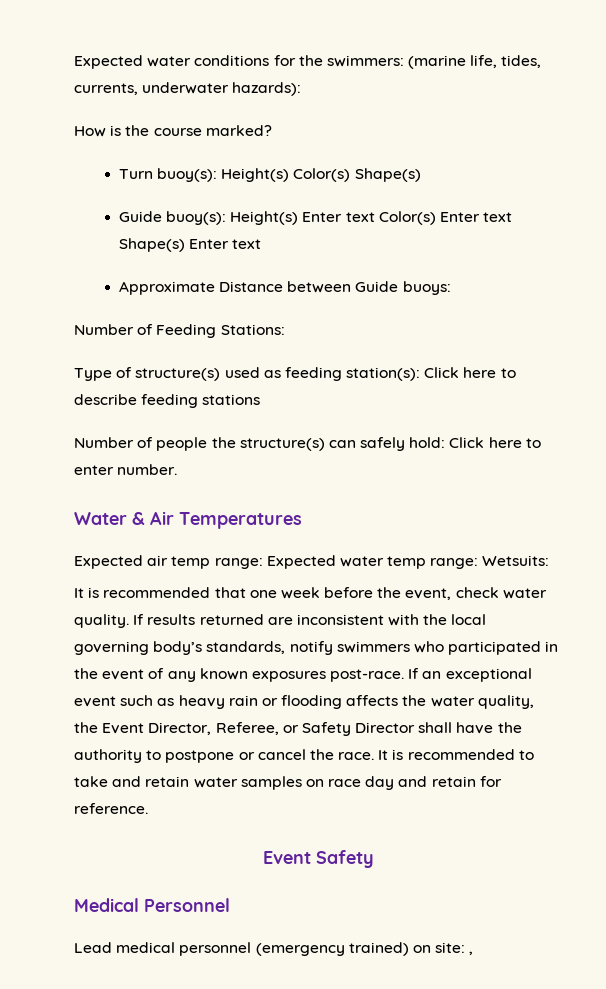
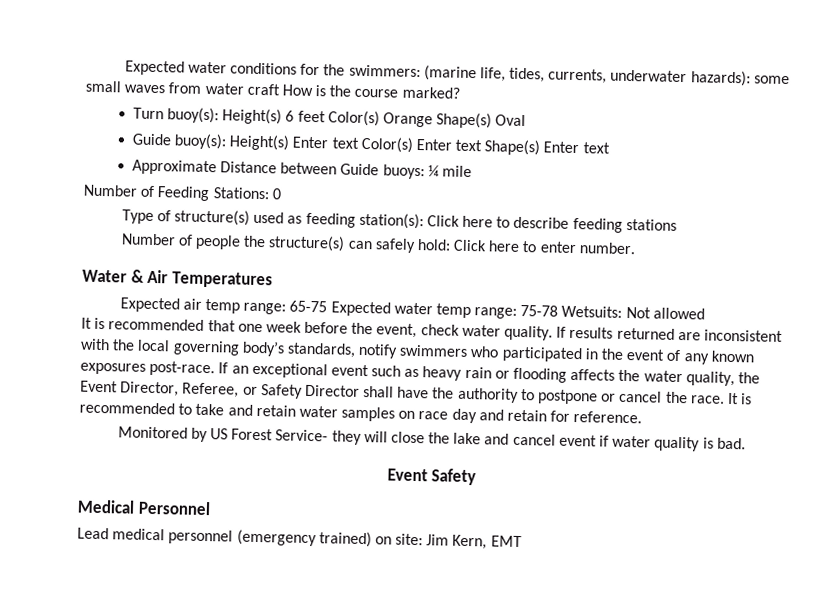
- Expected water conditions for the swimmers: (marine life, tides, currents, underwater hazards):
- How is the course marked?
+ Expected water conditions for the swimmers: (marine life, tides, currents, underwater hazards): some small waves from water craft How is the course marked?
- Turn buoy(s): Height(s) Color(s) Shape(s)
+ Turn buoy(s): Height(s) 6 feet Color(s) Orange Shape(s) Oval
- Approximate Distance between Guide buoys:
+ Approximate Distance between Guide buoys: ¼ mile
- Number of Feeding Stations:
+ Number of Feeding Stations: 0
- Expected air temp range: Expected water temp range: Wetsuits:
+ Expected air temp range: 65-75 Expected water temp range: 75-78 Wetsuits: Not allowed
+ Monitored by US Forest Service- they will close the lake and cancel event if water quality is bad.
- Lead medical personnel (emergency trained) on site: ,
+ Lead medical personnel (emergency trained) on site: Jim Kern, EMT

